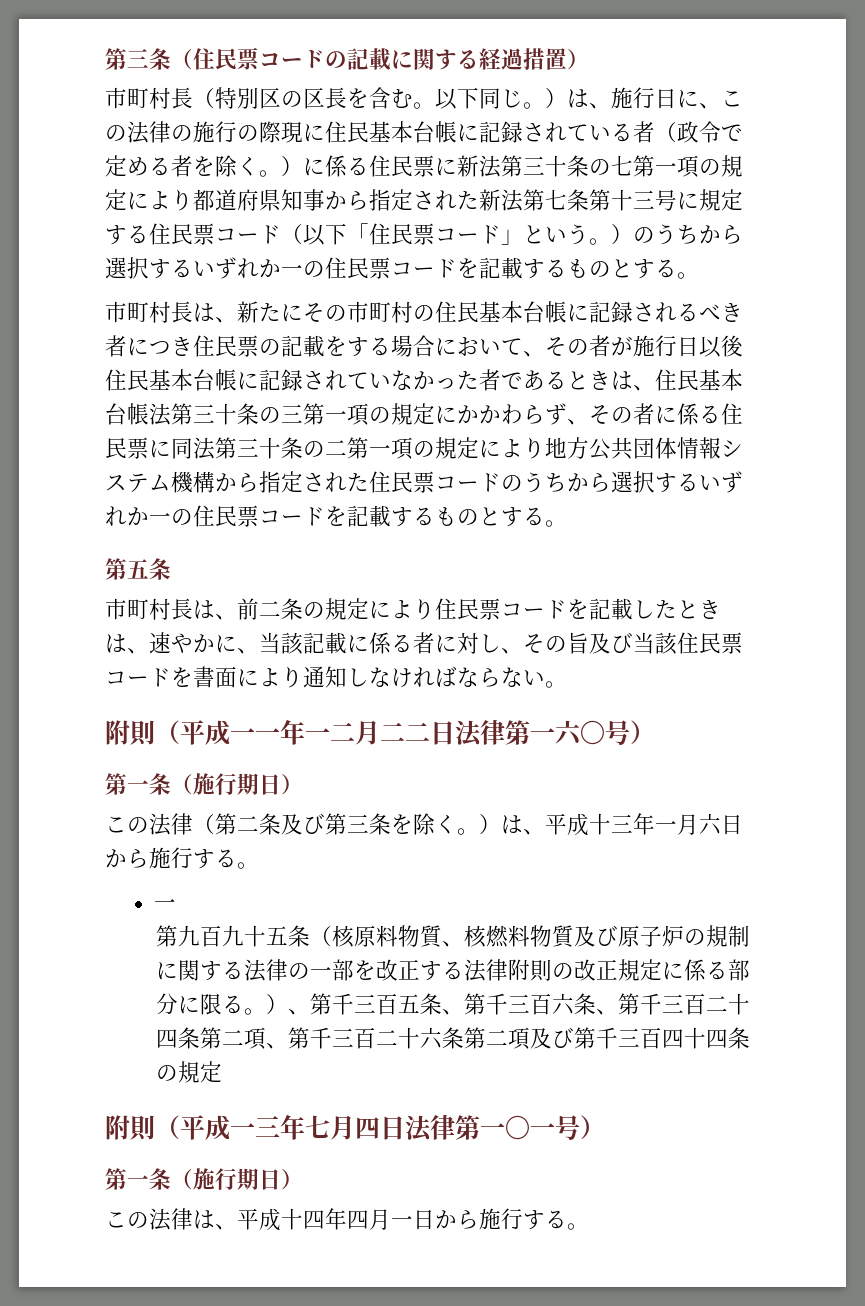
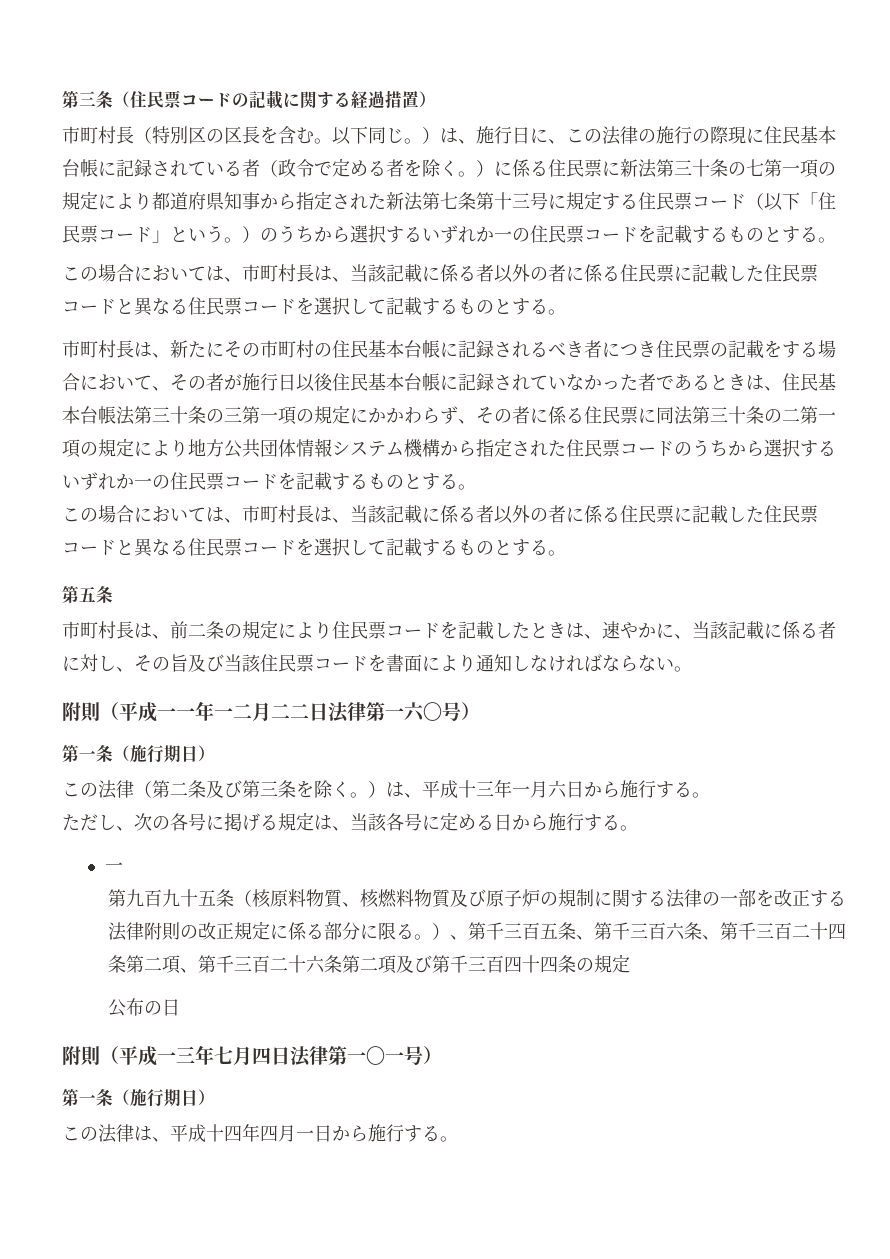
  以下同じ。）は、施行日に、この法律の施行の際現に住民基本台帳に記録されている者（政令で定める者を除く。）に係る住民票に新法第三十条の七第一項の規定により都道府県知事から指定された新法第七条第十三号に規定する住民票コード（以下「住民票コード」という。）のうちから選択するいずれか一の住民票コードを記載するものとする。
+ この場合においては、市町村長は、当該記載に係る者以外の者に係る住民票に記載した住民票コードと異なる住民票コードを選択して記載するものとする。
  市町村長は、新たにその市町村の住民基本台帳に記録されるべき者につき住民票の記載をする場合において、その者が施行日以後住民基本台帳に記録されていなかった者であるときは、住民基本台帳法第三十条の三第一項の規定にかかわらず、その者に係る住民票に同法第三十条の二第一項の規定により地方公共団体情報システム機構から指定された住民票コードのうちから選択するいずれか一の住民票コードを記載するものとする。
+ この場合においては、市町村長は、当該記載に係る者以外の者に係る住民票に記載した住民票コードと異なる住民票コードを選択して記載するものとする。
+ ただし、次の各号に掲げる規定は、当該各号に定める日から施行する。
+ 公布の日

